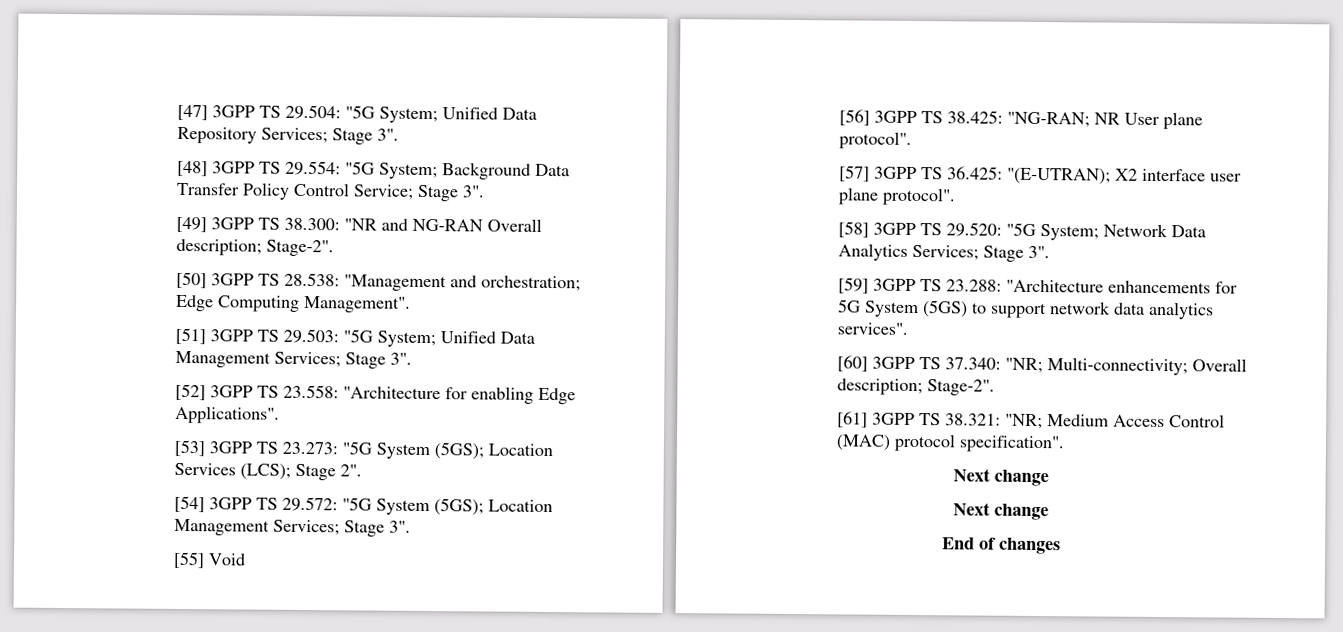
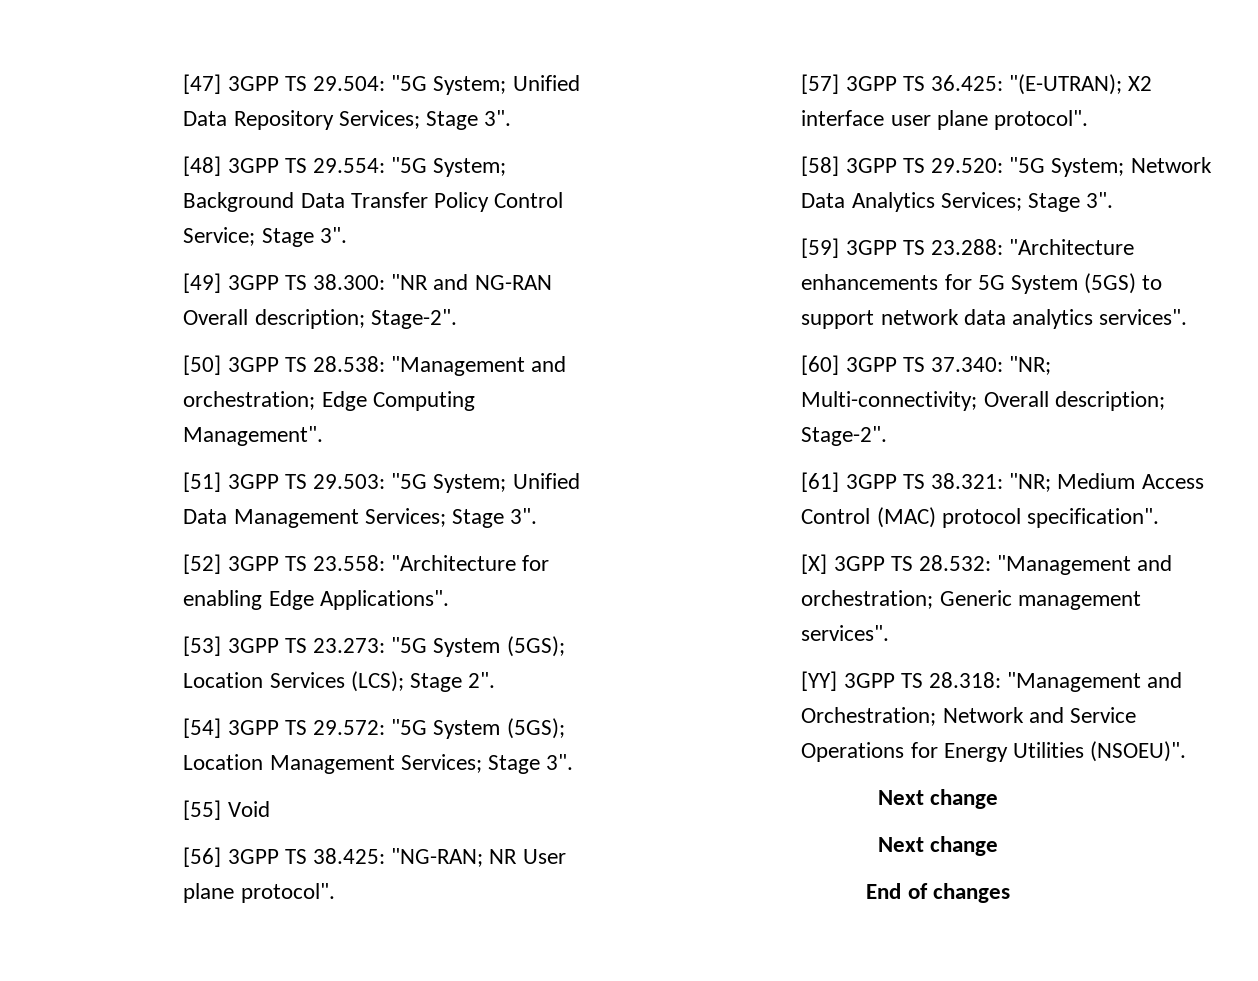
+ [X] 3GPP TS 28.532: "Management and orchestration; Generic management services".
+ [YY] 3GPP TS 28.318: "Management and Orchestration; Network and Service Operations for Energy Utilities (NSOEU)".

